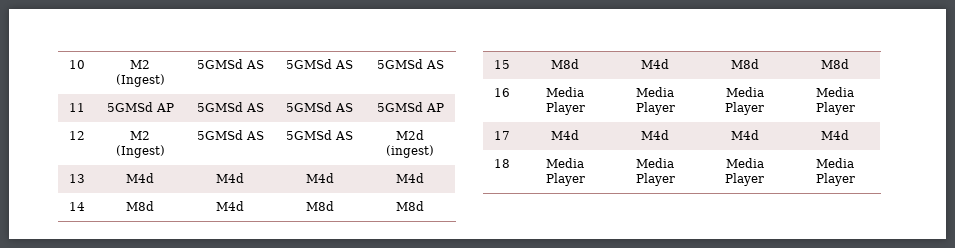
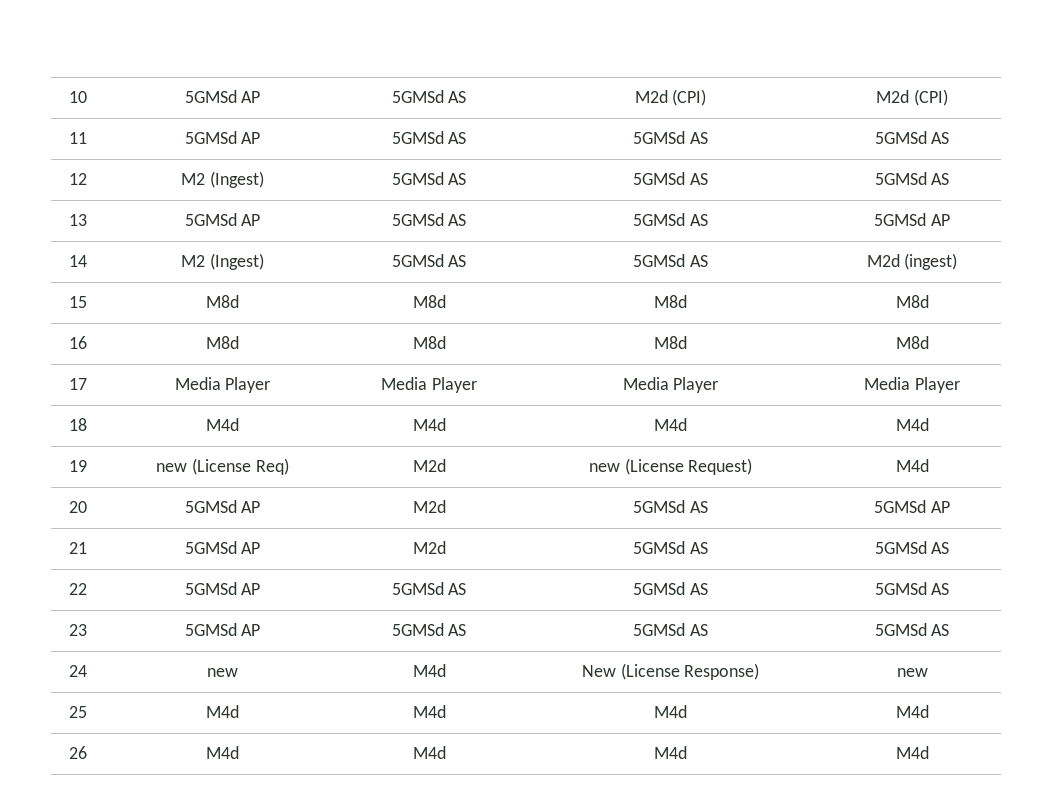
- 10 | M2 (Ingest) | 5GMSd AS | 5GMSd AS | 5GMSd AS
+ 10 | 5GMSd AP | 5GMSd AS | M2d (CPI) | M2d (CPI)
+ 11 | 5GMSd AP | 5GMSd AS | 5GMSd AS | 5GMSd AS
+ 12 | M2 (Ingest) | 5GMSd AS | 5GMSd AS | 5GMSd AS
- 11 | 5GMSd AP | 5GMSd AS | 5GMSd AS | 5GMSd AP
+ 13 | 5GMSd AP | 5GMSd AS | 5GMSd AS | 5GMSd AP
- 12 | M2 (Ingest) | 5GMSd AS | 5GMSd AS | M2d (ingest)
+ 14 | M2 (Ingest) | 5GMSd AS | 5GMSd AS | M2d (ingest)
- 13 | M4d | M4d | M4d | M4d
- 14 | M8d | M4d | M8d | M8d
- 15 | M8d | M4d | M8d | M8d
+ 15 | M8d | M8d | M8d | M8d
- 16 | Media Player | Media Player | Media Player | Media Player
+ 16 | M8d | M8d | M8d | M8d
+ 17 | Media Player | Media Player | Media Player | Media Player
- 17 | M4d | M4d | M4d | M4d
- 18 | Media Player | Media Player | Media Player | Media Player
+ 18 | M4d | M4d | M4d | M4d
+ 19 | new (License Req) | M2d | new (License Request) | M4d
+ 20 | 5GMSd AP | M2d | 5GMSd AS | 5GMSd AP
+ 21 | 5GMSd AP | M2d | 5GMSd AS | 5GMSd AS
+ 22 | 5GMSd AP | 5GMSd AS | 5GMSd AS | 5GMSd AS
+ 23 | 5GMSd AP | 5GMSd AS | 5GMSd AS | 5GMSd AS
+ 24 | new | M4d | New (License Response) | new
+ 25 | M4d | M4d | M4d | M4d
+ 26 | M4d | M4d | M4d | M4d

